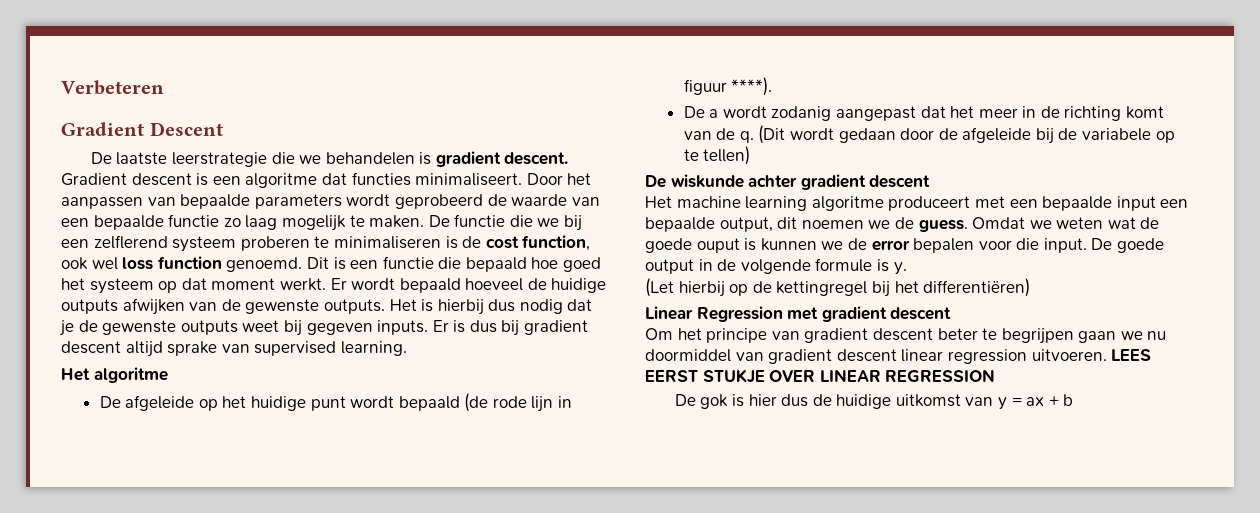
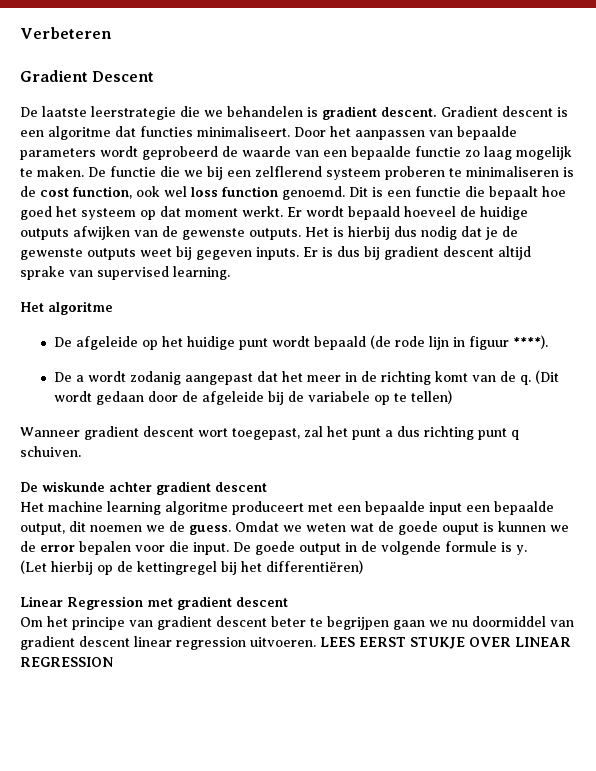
- Dit is een functie die bepaald hoe goed het systeem op dat moment werkt.
+ Dit is een functie die bepaalt hoe goed het systeem op dat moment werkt.
+ Wanneer gradient descent wort toegepast, zal het punt a dus richting punt q schuiven.
- De gok is hier dus de huidige uitkomst van y = ax + b

